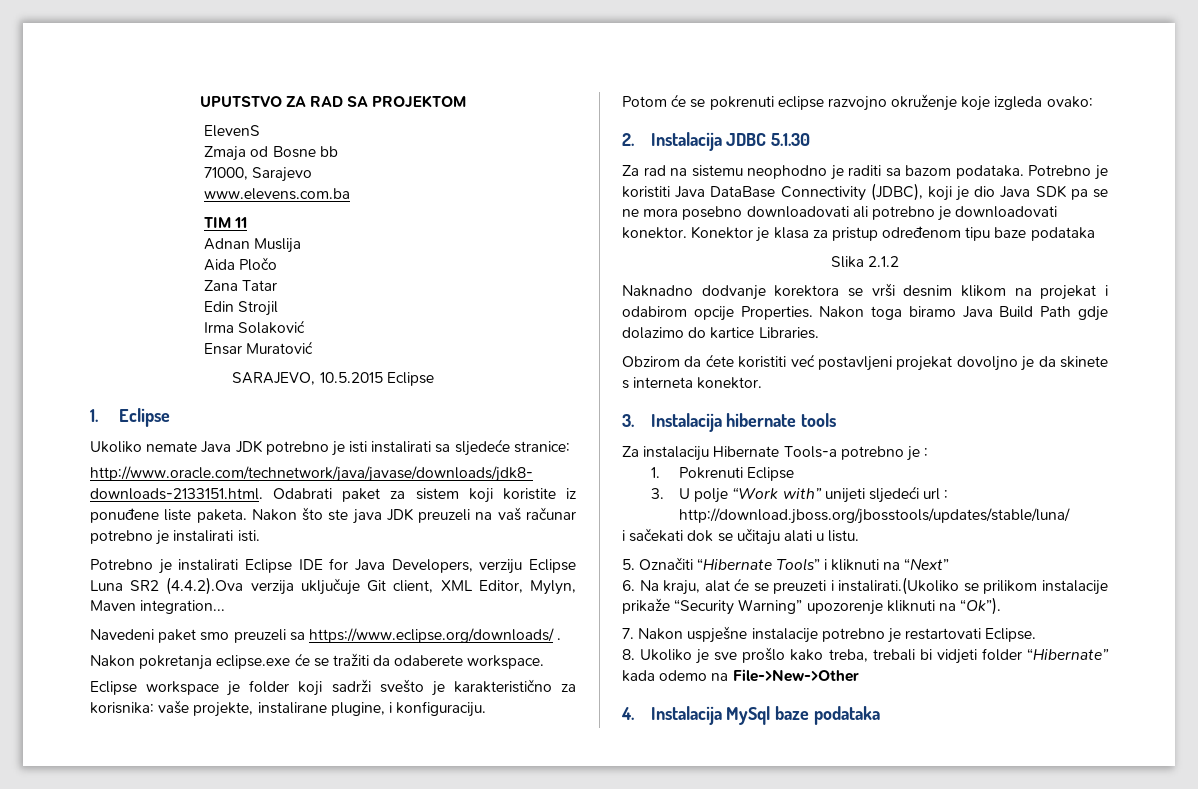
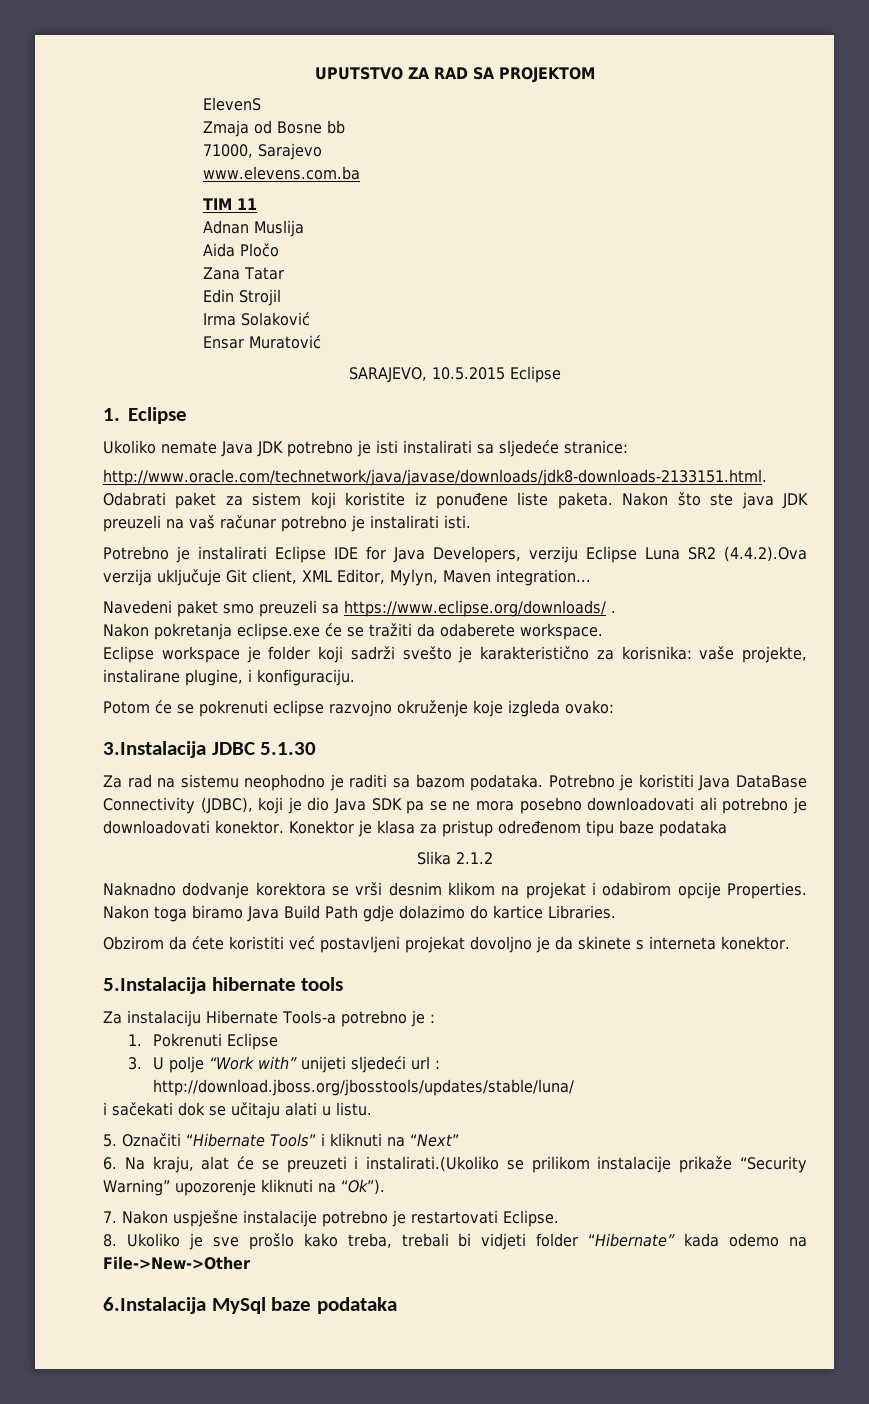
- 2. Instalacija JDBC 5.1.30
+ 3.Instalacija JDBC 5.1.30
- 3. Instalacija hibernate tools
+ 5.Instalacija hibernate tools
- 4. Instalacija MySql baze podataka
+ 6.Instalacija MySql baze podataka

